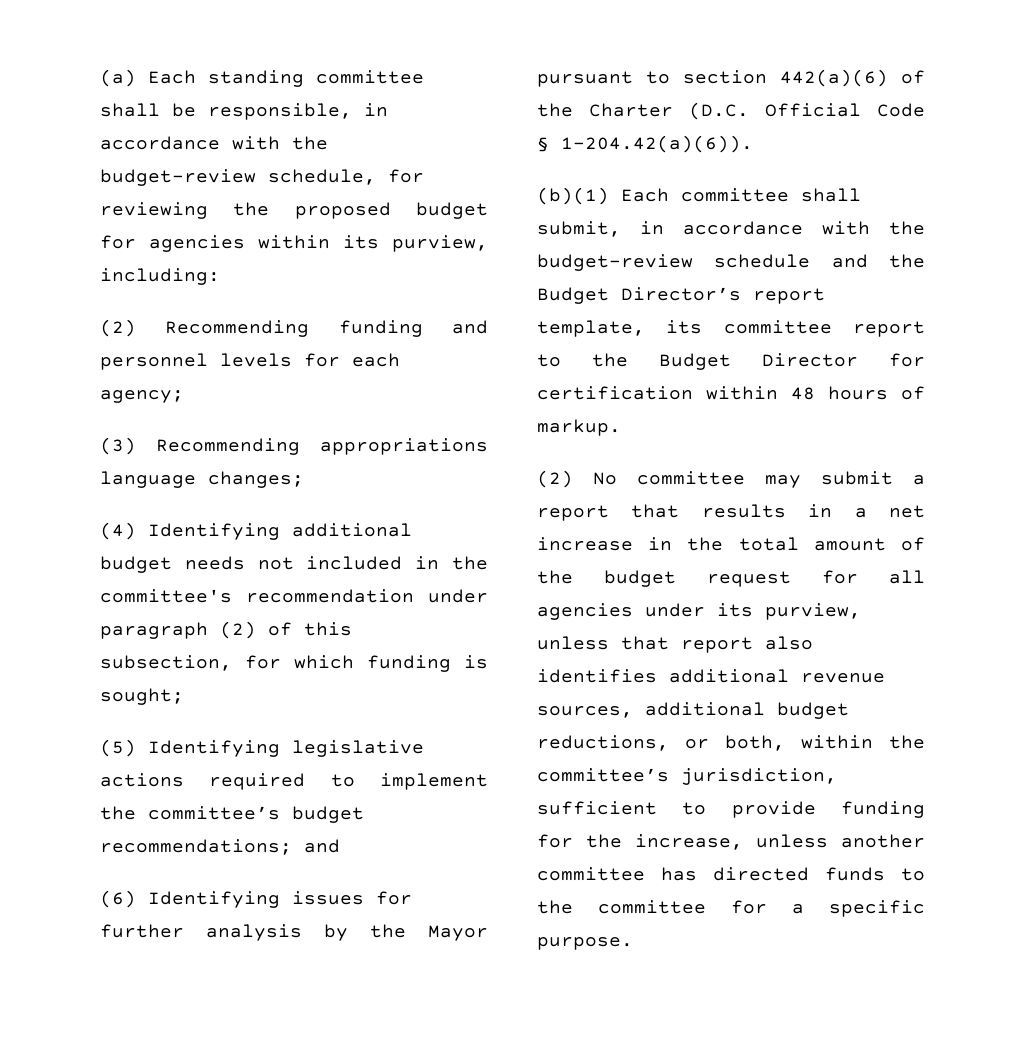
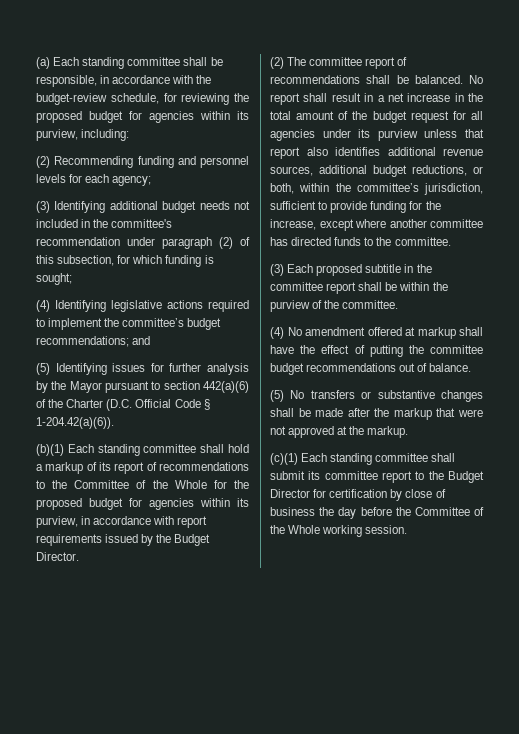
- (3) Recommending appropriations language changes;
- (4) Identifying additional budget needs not included in the committee's recommendation under paragraph (2) of this subsection, for which funding is sought;
+ (3) Identifying additional budget needs not included in the committee's recommendation under paragraph (2) of this subsection, for which funding is sought;
- (5) Identifying legislative actions required to implement the committee’s budget recommendations; and
+ (4) Identifying legislative actions required to implement the committee’s budget recommendations; and
- (6) Identifying issues for further analysis by the Mayor pursuant to section 442(a)(6) of the Charter (D.C. Official Code § 1-204.42(a)(6)).
+ (5) Identifying issues for further analysis by the Mayor pursuant to section 442(a)(6) of the Charter (D.C. Official Code § 1-204.42(a)(6)).
- (b)(1) Each committee shall submit, in accordance with the budget-review schedule and the Budget Director’s report template, its committee report to the Budget Director for certification within 48 hours of markup.
- (2) No committee may submit a report that results in a net increase in the total amount of the budget request for all agencies under its purview, unless that report also identifies additional revenue sources, additional budget reductions, or both, within the committee’s jurisdiction, sufficient to provide funding for the increase, unless another committee has directed funds to the committee for a specific purpose.
+ (b)(1) Each standing committee shall hold a markup of its report of recommendations to the Committee of the Whole for the proposed budget for agencies within its purview, in accordance with report requirements issued by the Budget Director.
+ (2) The committee report of recommendations shall be balanced. No report shall result in a net increase in the total amount of the budget request for all agencies under its purview unless that report also identifies additional revenue sources, additional budget reductions, or both, within the committee’s jurisdiction, sufficient to provide funding for the increase, except where another committee has directed funds to the committee.
+ (3) Each proposed subtitle in the committee report shall be within the purview of the committee.
+ (4) No amendment offered at markup shall have the effect of putting the committee budget recommendations out of balance.
+ (5) No transfers or substantive changes shall be made after the markup that were not approved at the markup.
+ (c)(1) Each standing committee shall submit its committee report to the Budget Director for certification by close of business the day before the Committee of the Whole working session.

